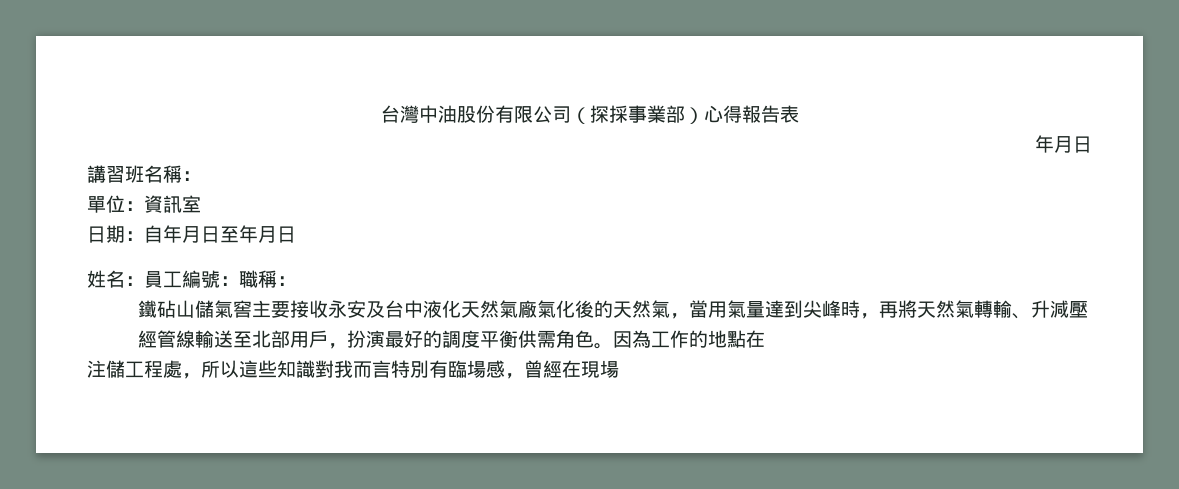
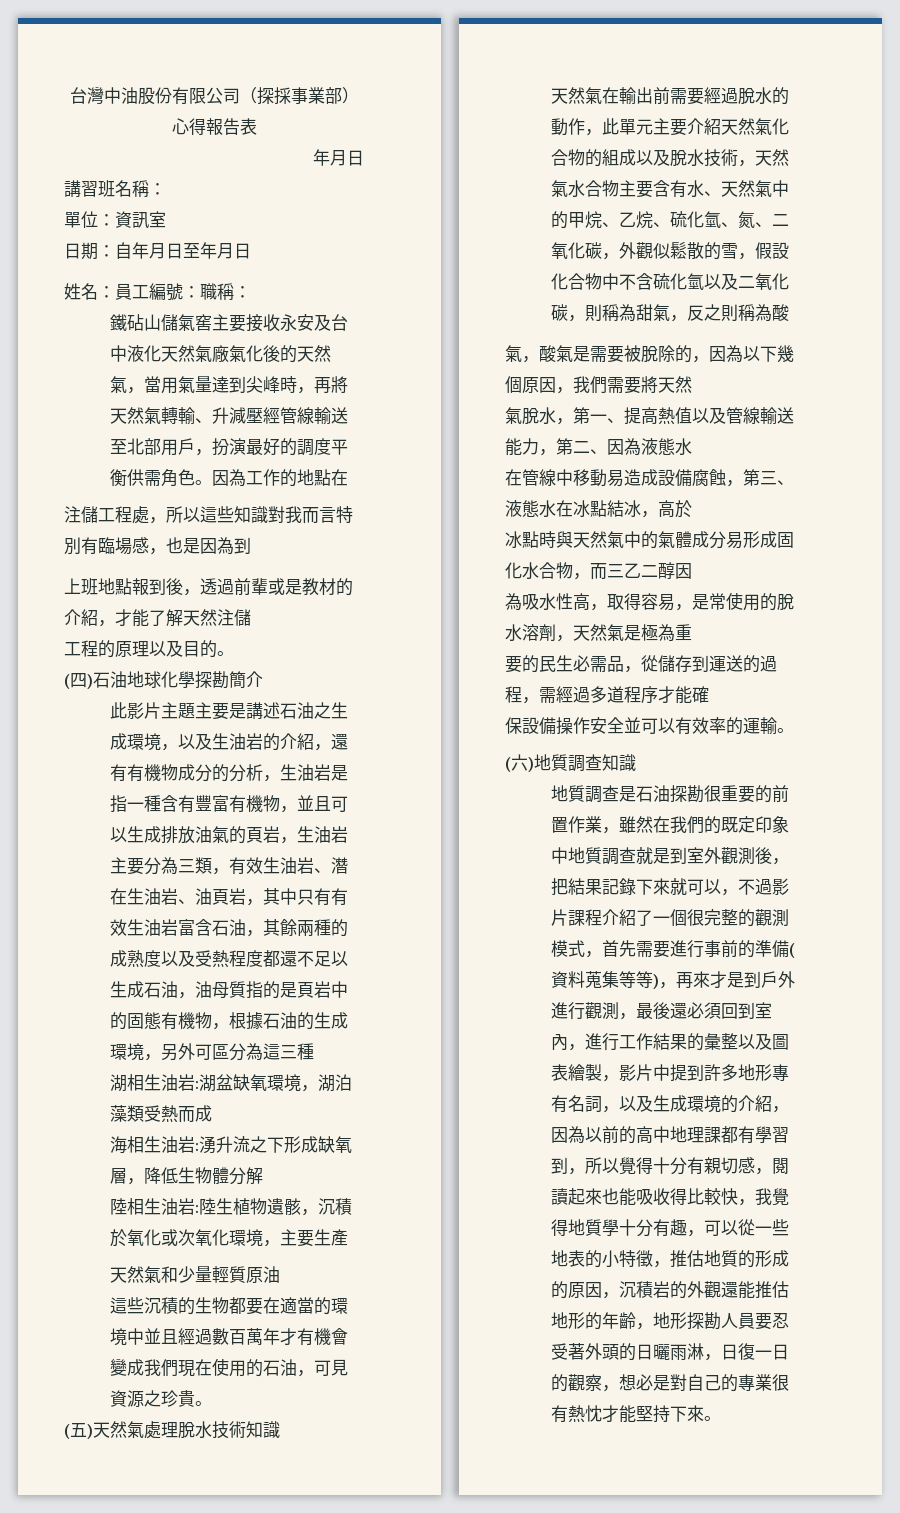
- 注儲工程處，所以這些知識對我而言特別有臨場感，曾經在現場
+ 注儲工程處，所以這些知識對我而言特別有臨場感，也是因為到
+ 上班地點報到後，透過前輩或是教材的介紹，才能了解天然注儲
+ 工程的原理以及目的。
+ (四)石油地球化學探勘簡介
+ 此影片主題主要是講述石油之生成環境，以及生油岩的介紹，還有有機物成分的分析，生油岩是指一種含有豐富有機物，並且可以生成排放油氣的頁岩，生油岩主要分為三類，有效生油岩、潛在生油岩、油頁岩，其中只有有效生油岩富含石油，其餘兩種的成熟度以及受熱程度都還不足以生成石油，油母質指的是頁岩中的固態有機物，根據石油的生成環境，另外可區分為這三種
+ 湖相生油岩:湖盆缺氧環境，湖泊藻類受熱而成
+ 海相生油岩:湧升流之下形成缺氧層，降低生物體分解
+ 陸相生油岩:陸生植物遺骸，沉積於氧化或次氧化環境，主要生產
+ 天然氣和少量輕質原油
+ 這些沉積的生物都要在適當的環境中並且經過數百萬年才有機會變成我們現在使用的石油，可見資源之珍貴。
+ (五)天然氣處理脫水技術知識
+ 天然氣在輸出前需要經過脫水的動作，此單元主要介紹天然氣化合物的組成以及脫水技術，天然氣水合物主要含有水、天然氣中的甲烷、乙烷、硫化氫、氮、二氧化碳，外觀似鬆散的雪，假設化合物中不含硫化氫以及二氧化碳，則稱為甜氣，反之則稱為酸
+ 氣，酸氣是需要被脫除的，因為以下幾個原因，我們需要將天然
+ 氣脫水，第一、提高熱值以及管線輸送能力，第二、因為液態水
+ 在管線中移動易造成設備腐蝕，第三、液態水在冰點結冰，高於
+ 冰點時與天然氣中的氣體成分易形成固化水合物，而三乙二醇因
+ 為吸水性高，取得容易，是常使用的脫水溶劑，天然氣是極為重
+ 要的民生必需品，從儲存到運送的過程，需經過多道程序才能確
+ 保設備操作安全並可以有效率的運輸。
+ (六)地質調查知識
+ 地質調查是石油探勘很重要的前置作業，雖然在我們的既定印象中地質調查就是到室外觀測後，把結果記錄下來就可以，不過影片課程介紹了一個很完整的觀測模式，首先需要進行事前的準備(資料蒐集等等)，再來才是到戶外進行觀測，最後還必須回到室內，進行工作結果的彙整以及圖表繪製，影片中提到許多地形專有名詞，以及生成環境的介紹，因為以前的高中地理課都有學習到，所以覺得十分有親切感，閱讀起來也能吸收得比較快，我覺得地質學十分有趣，可以從一些地表的小特徵，推估地質的形成的原因，沉積岩的外觀還能推估地形的年齡，地形探勘人員要忍受著外頭的日曬雨淋，日復一日的觀察，想必是對自己的專業很有熱忱才能堅持下來。

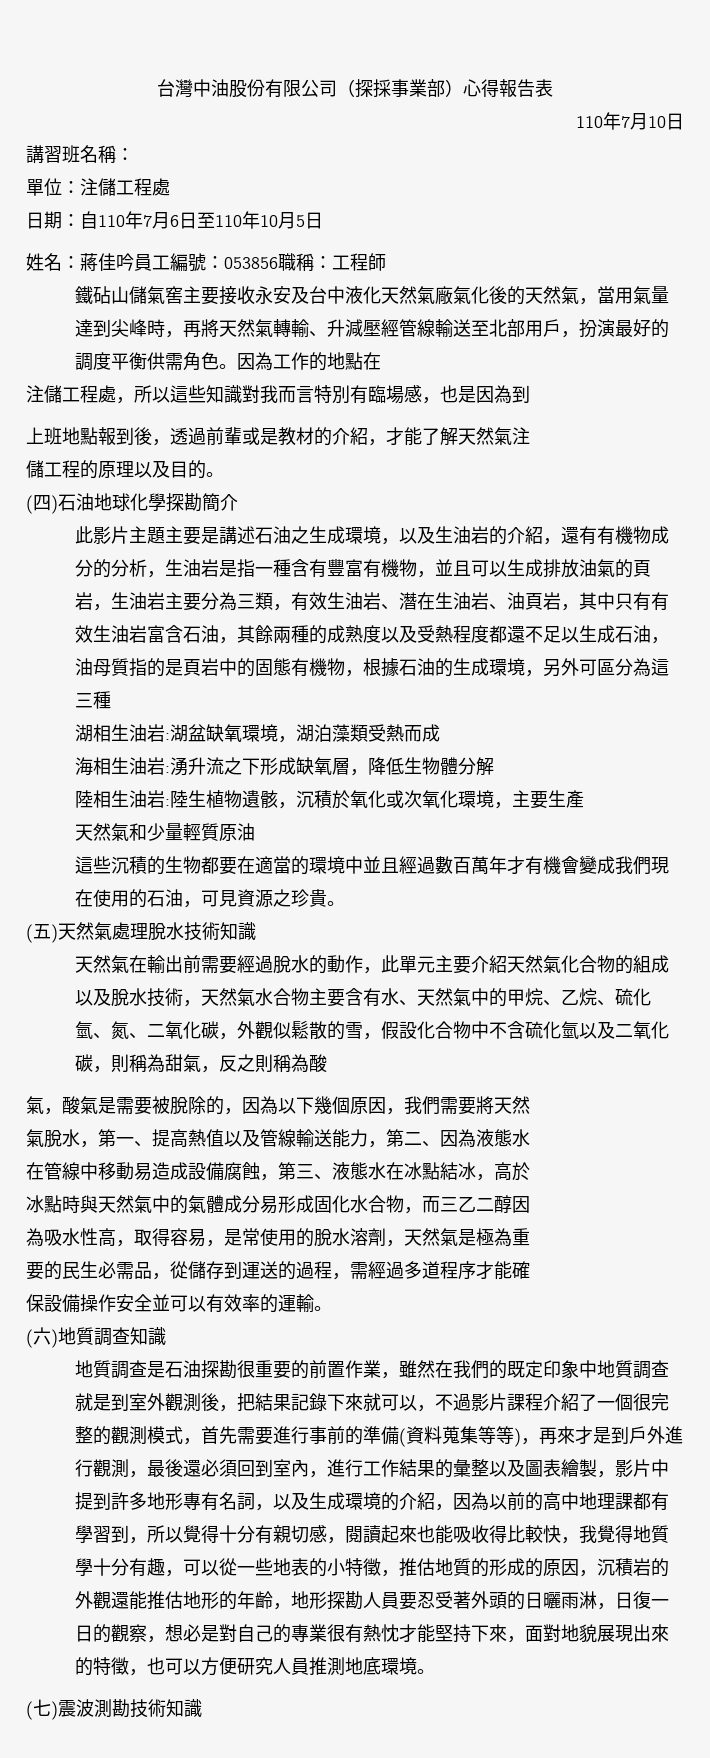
  台灣中油股份有限公司（探採事業部）心得報告表
- 年月日
+ 110年7月10日
- 單位：資訊室
+ 單位：注儲工程處
- 日期：自年月日至年月日
+ 日期：自110年7月6日至110年10月5日
- 姓名：員工編號：職稱：
+ 姓名：蔣佳吟員工編號：053856職稱：工程師
- 上班地點報到後，透過前輩或是教材的介紹，才能了解天然注儲
- 工程的原理以及目的。
+ 上班地點報到後，透過前輩或是教材的介紹，才能了解天然氣注
+ 儲工程的原理以及目的。
- 地質調查是石油探勘很重要的前置作業，雖然在我們的既定印象中地質調查就是到室外觀測後，把結果記錄下來就可以，不過影片課程介紹了一個很完整的觀測模式，首先需要進行事前的準備(資料蒐集等等)，再來才是到戶外進行觀測，最後還必須回到室內，進行工作結果的彙整以及圖表繪製，影片中提到許多地形專有名詞，以及生成環境的介紹，因為以前的高中地理課都有學習到，所以覺得十分有親切感，閱讀起來也能吸收得比較快，我覺得地質學十分有趣，可以從一些地表的小特徵，推估地質的形成的原因，沉積岩的外觀還能推估地形的年齡，地形探勘人員要忍受著外頭的日曬雨淋，日復一日的觀察，想必是對自己的專業很有熱忱才能堅持下來。
+ 地質調查是石油探勘很重要的前置作業，雖然在我們的既定印象中地質調查就是到室外觀測後，把結果記錄下來就可以，不過影片課程介紹了一個很完整的觀測模式，首先需要進行事前的準備(資料蒐集等等)，再來才是到戶外進行觀測，最後還必須回到室內，進行工作結果的彙整以及圖表繪製，影片中提到許多地形專有名詞，以及生成環境的介紹，因為以前的高中地理課都有學習到，所以覺得十分有親切感，閱讀起來也能吸收得比較快，我覺得地質學十分有趣，可以從一些地表的小特徵，推估地質的形成的原因，沉積岩的外觀還能推估地形的年齡，地形探勘人員要忍受著外頭的日曬雨淋，日復一日的觀察，想必是對自己的專業很有熱忱才能堅持下來，面對地貌展現出來的特徵，也可以方便研究人員推測地底環境。
+ (七)震波測勘技術知識

